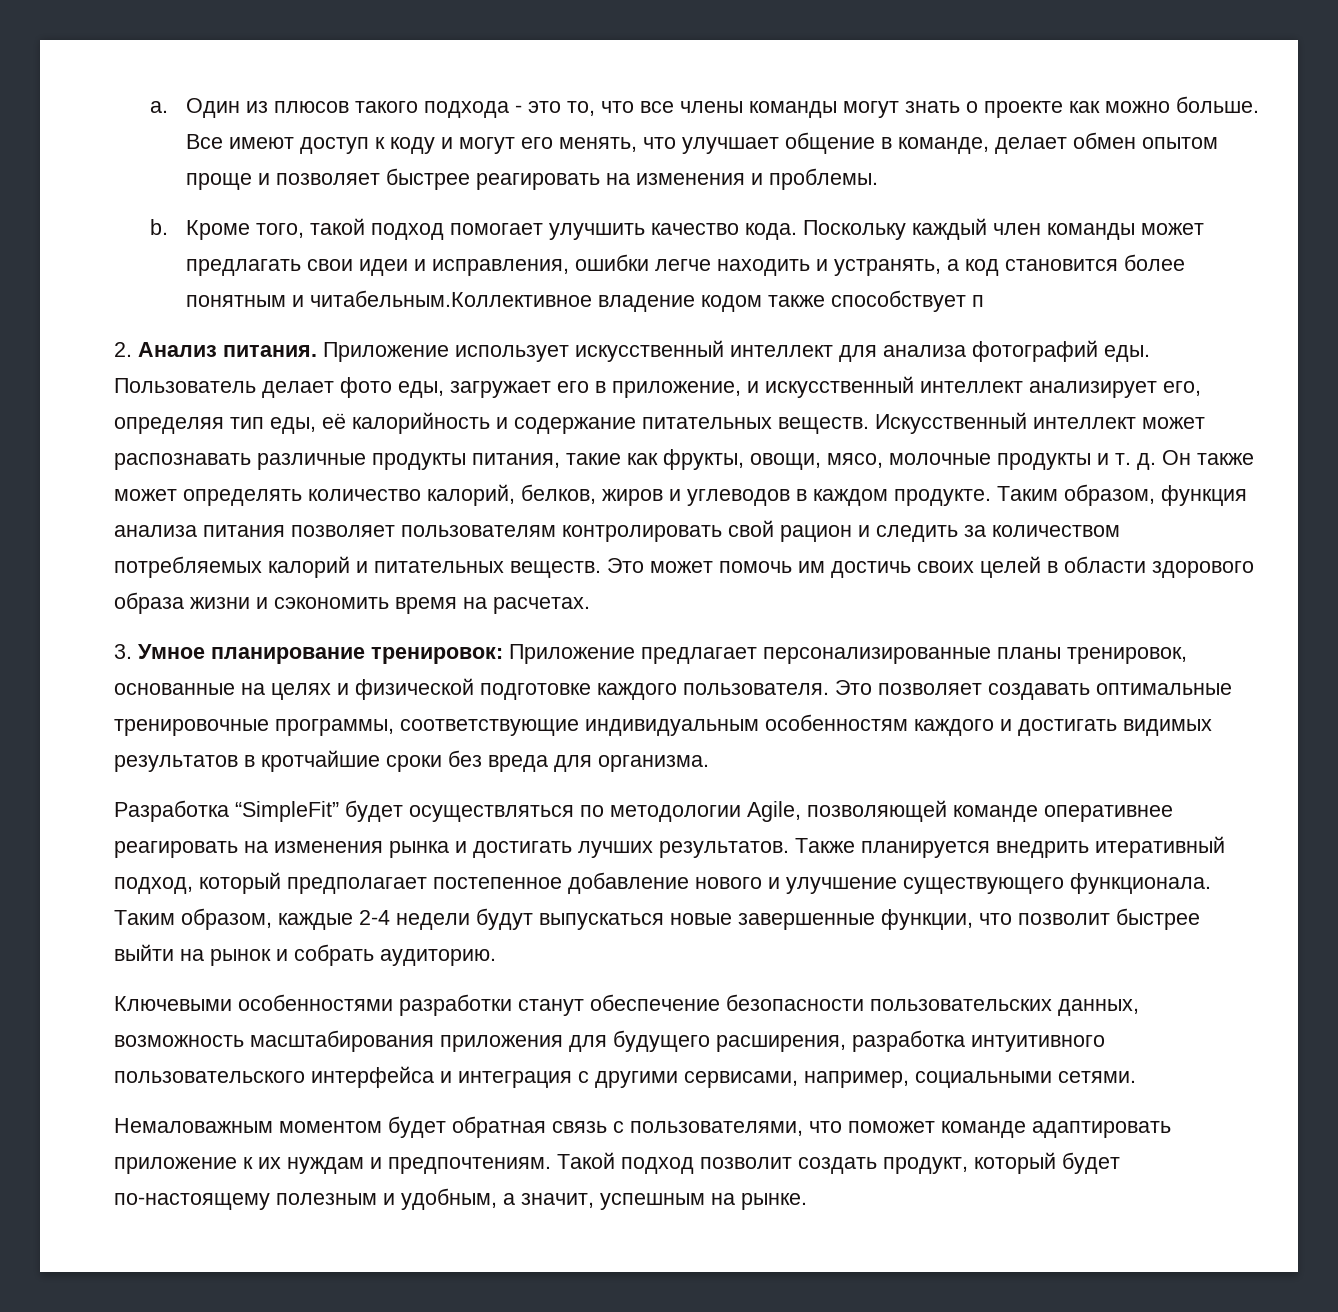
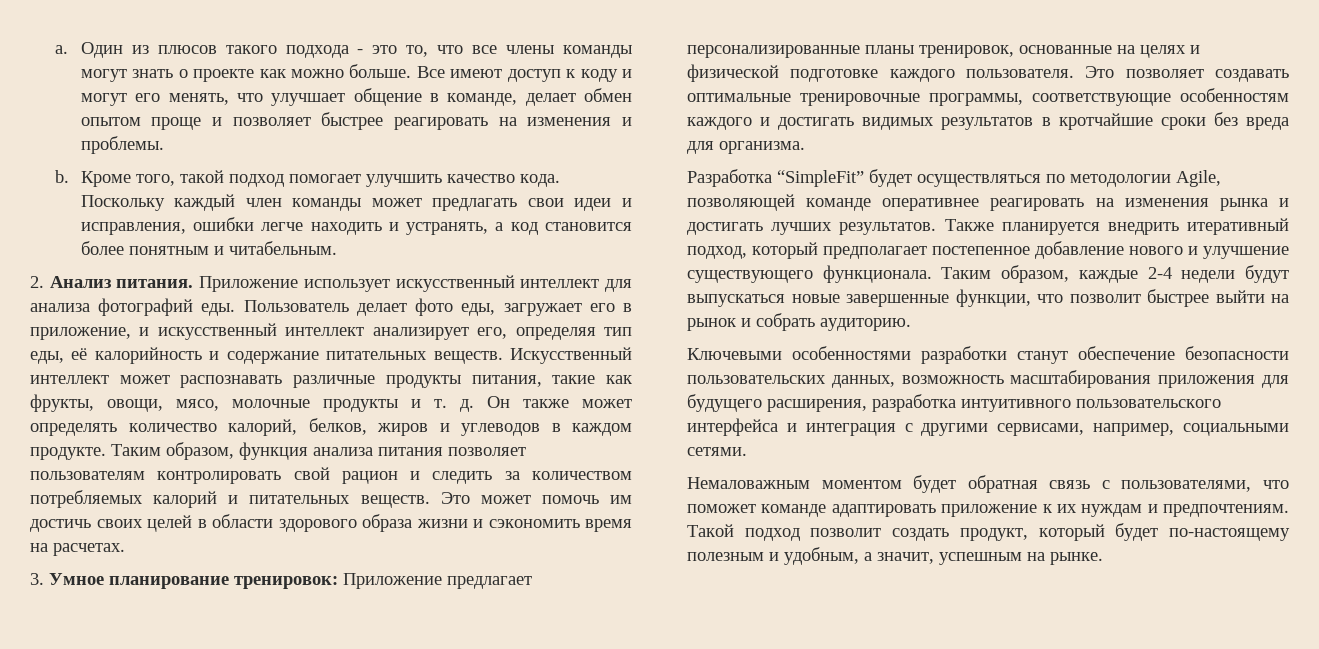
- Поскольку каждый член команды может предлагать свои идеи и исправления, ошибки легче находить и устранять, а код становится более понятным и читабельным.Коллективное владение кодом также способствует п
+ Поскольку каждый член команды может предлагать свои идеи и исправления, ошибки легче находить и устранять, а код становится более понятным и читабельным.
- Это позволяет создавать оптимальные тренировочные программы, соответствующие индивидуальным особенностям каждого и достигать видимых результатов в кротчайшие сроки без вреда для организма.
+ Это позволяет создавать оптимальные тренировочные программы, соответствующие особенностям каждого и достигать видимых результатов в кротчайшие сроки без вреда для организма.

